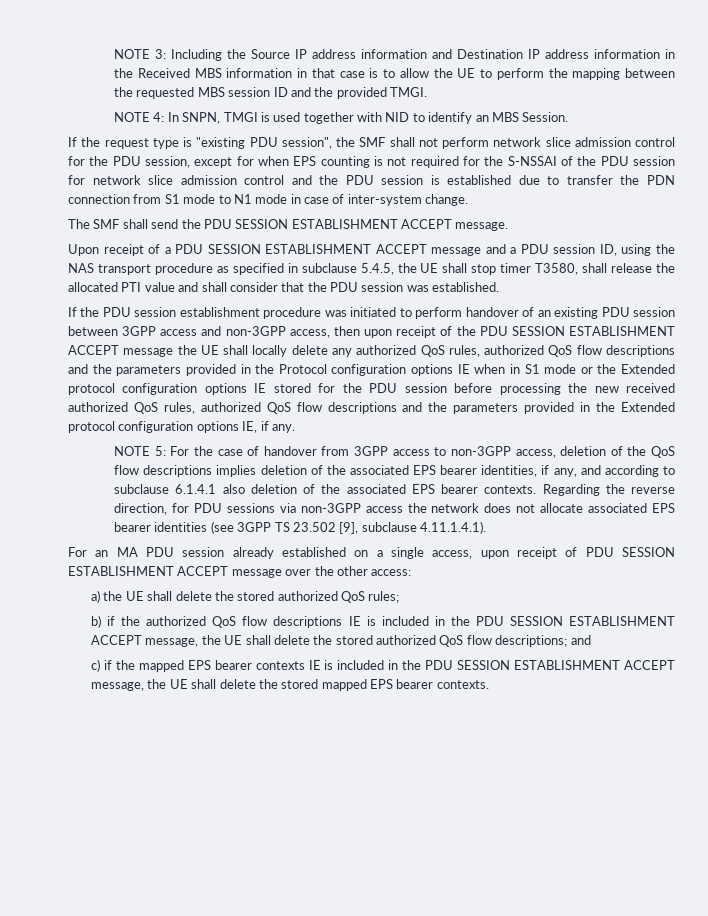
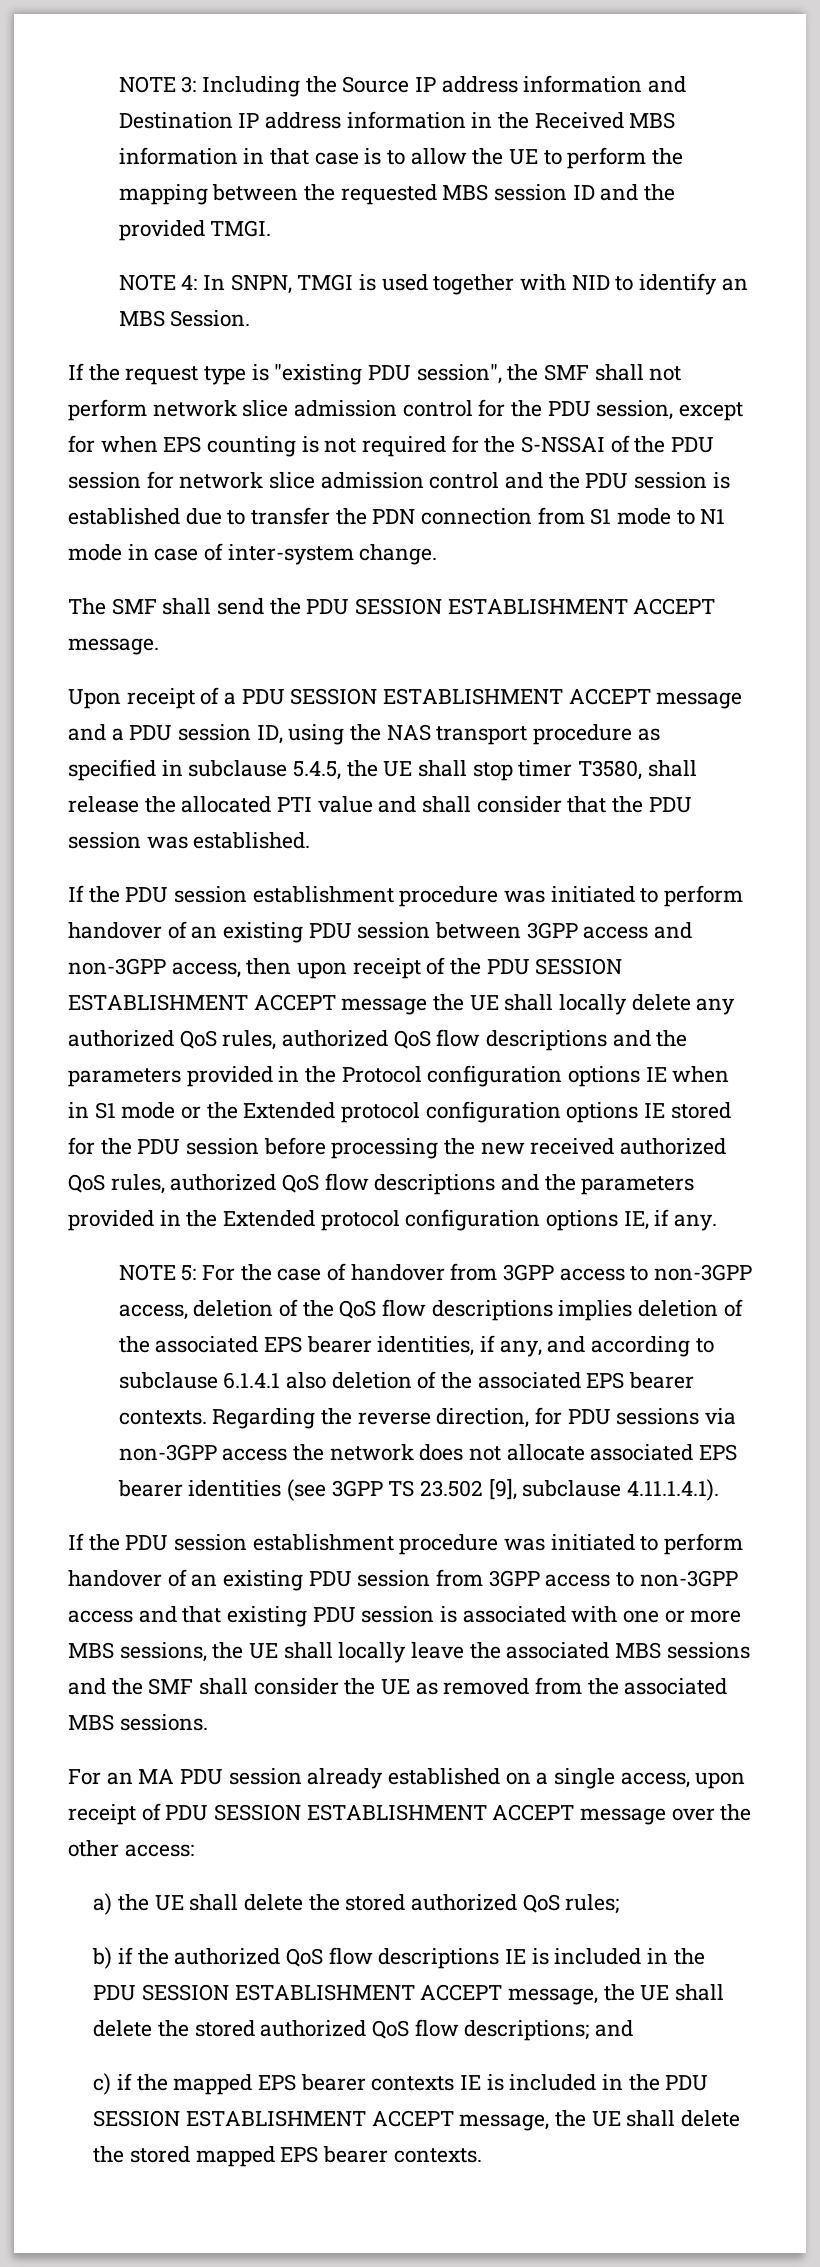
+ If the PDU session establishment procedure was initiated to perform handover of an existing PDU session from 3GPP access to non-3GPP access and that existing PDU session is associated with one or more MBS sessions, the UE shall locally leave the associated MBS sessions and the SMF shall consider the UE as removed from the associated MBS sessions.

